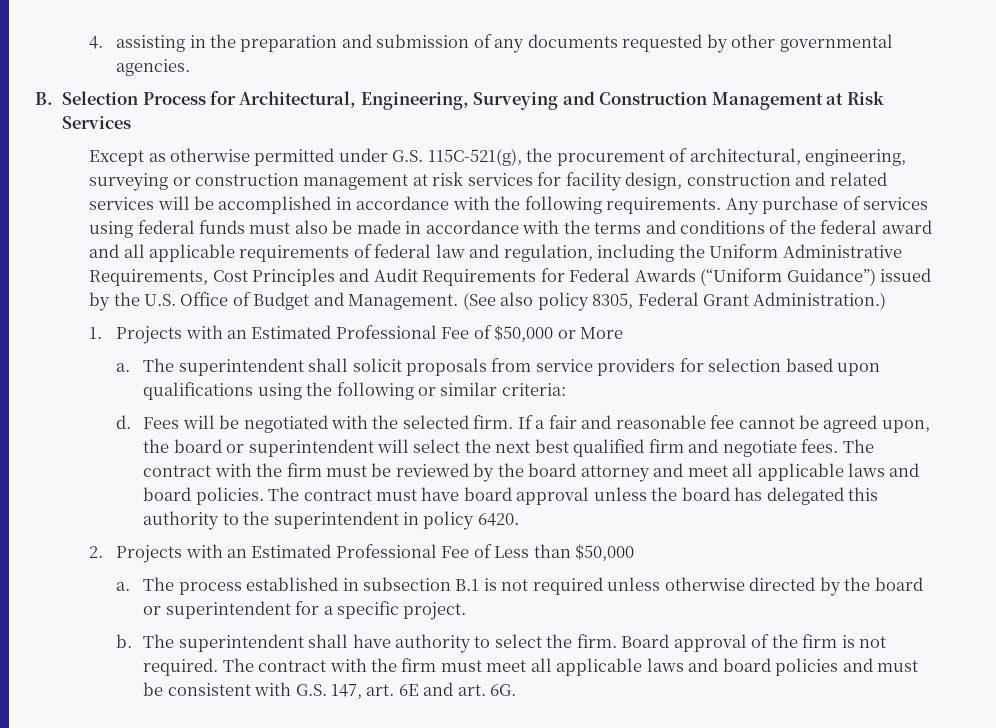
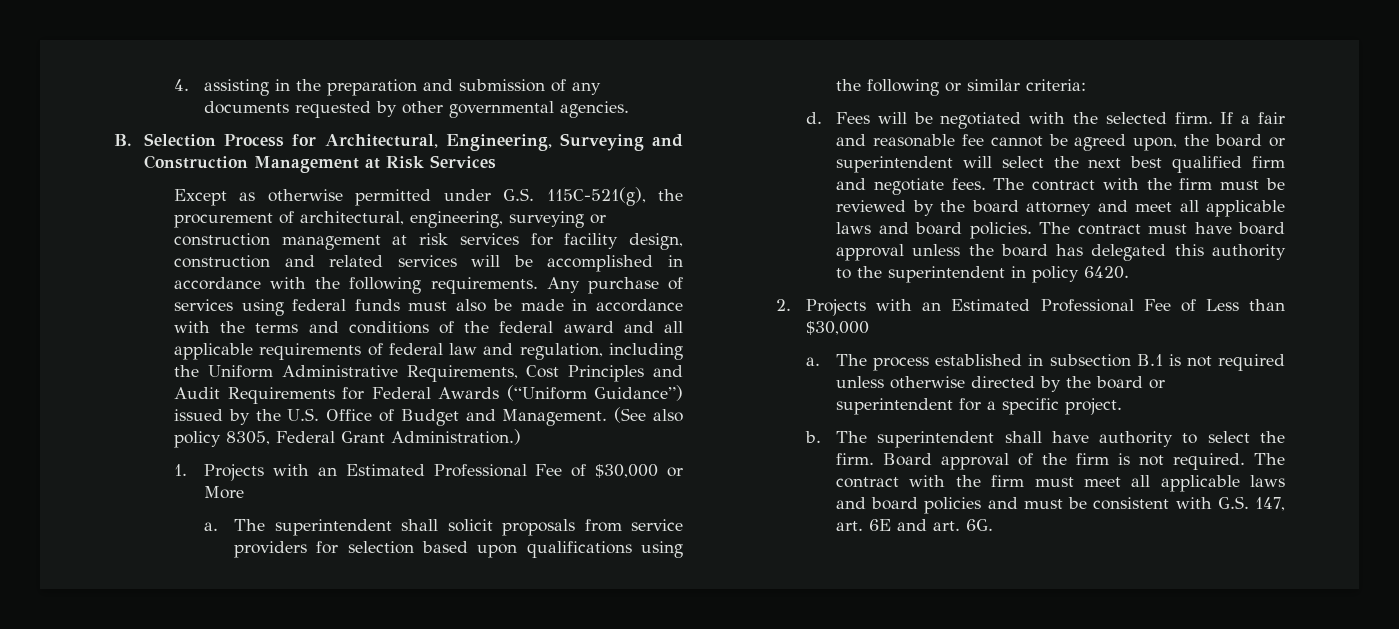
- 1. Projects with an Estimated Professional Fee of $50,000 or More
+ 1. Projects with an Estimated Professional Fee of $30,000 or More
- 2. Projects with an Estimated Professional Fee of Less than $50,000
+ 2. Projects with an Estimated Professional Fee of Less than $30,000

